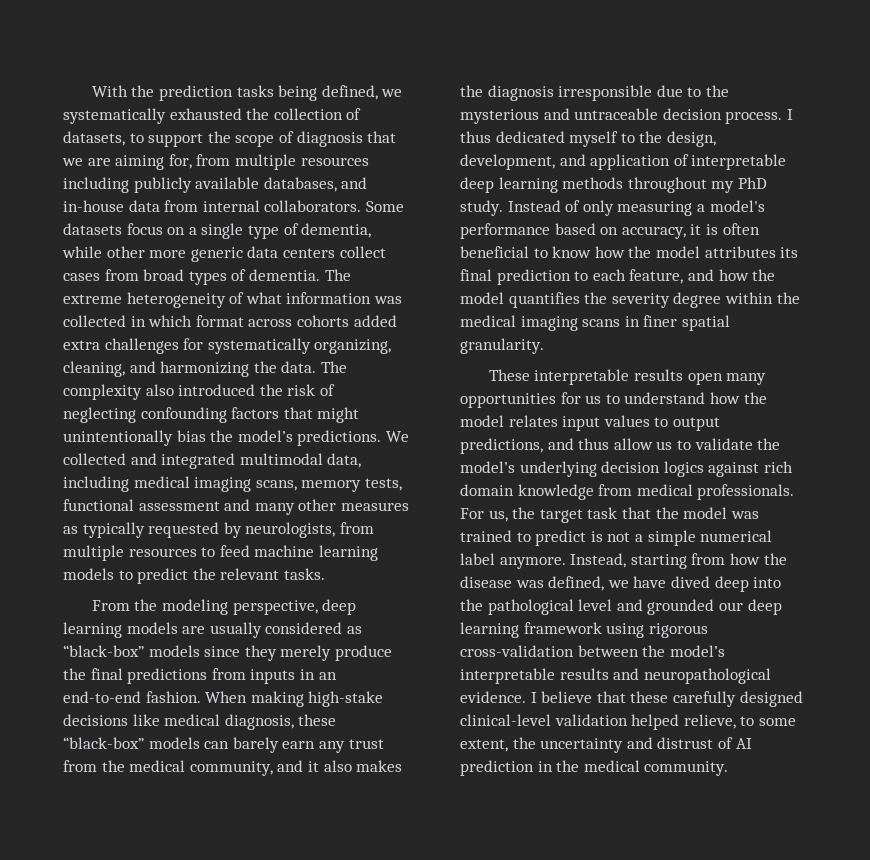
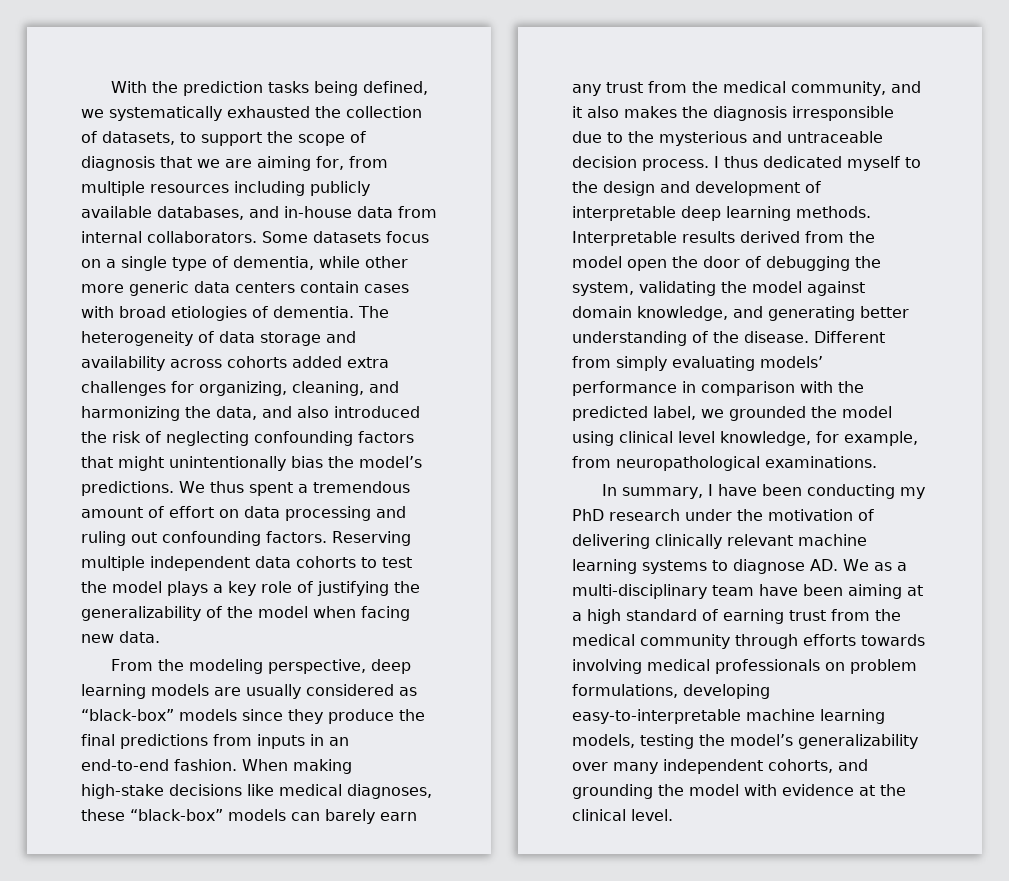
- Some datasets focus on a single type of dementia, while other more generic data centers collect cases from broad types of dementia.
+ Some datasets focus on a single type of dementia, while other more generic data centers contain cases with broad etiologies of dementia.
- The extreme heterogeneity of what information was collected in which format across cohorts added extra challenges for systematically organizing, cleaning, and harmonizing the data. The complexity also introduced the risk of neglecting confounding factors that might unintentionally bias the model’s predictions.
+ The heterogeneity of data storage and availability across cohorts added extra challenges for organizing, cleaning, and harmonizing the data, and also introduced the risk of neglecting confounding factors that might unintentionally bias the model’s predictions.
- We collected and integrated multimodal data, including medical imaging scans, memory tests, functional assessment and many other measures as typically requested by neurologists, from multiple resources to feed machine learning models to predict the relevant tasks.
+ We thus spent a tremendous amount of effort on data processing and ruling out confounding factors. Reserving multiple independent data cohorts to test the model plays a key role of justifying the generalizability of the model when facing new data.
- From the modeling perspective, deep learning models are usually considered as “black-box” models since they merely produce the final predictions from inputs in an end-to-end fashion.
+ From the modeling perspective, deep learning models are usually considered as “black-box” models since they produce the final predictions from inputs in an end-to-end fashion.
- When making high-stake decisions like medical diagnosis, these “black-box” models can barely earn any trust from the medical community, and it also makes the diagnosis irresponsible due to the mysterious and untraceable decision process.
+ When making high-stake decisions like medical diagnoses, these “black-box” models can barely earn any trust from the medical community, and it also makes the diagnosis irresponsible due to the mysterious and untraceable decision process.
- I thus dedicated myself to the design, development, and application of interpretable deep learning methods throughout my PhD study. Instead of only measuring a model's performance based on accuracy, it is often beneficial to know how the model attributes its final prediction to each feature, and how the model quantifies the severity degree within the medical imaging scans in finer spatial granularity.
- These interpretable results open many opportunities for us to understand how the model relates input values to output predictions, and thus allow us to validate the model’s underlying decision logics against rich domain knowledge from medical professionals. For us, the target task that the model was trained to predict is not a simple numerical label anymore. Instead, starting from how the disease was defined, we have dived deep into the pathological level and grounded our deep learning framework using rigorous cross-validation between the model’s interpretable results and neuropathological evidence. I believe that these carefully designed clinical-level validation helped relieve, to some extent, the uncertainty and distrust of AI prediction in the medical community.
+ I thus dedicated myself to the design and development of interpretable deep learning methods. Interpretable results derived from the model open the door of debugging the system, validating the model against domain knowledge, and generating better understanding of the disease. Different from simply evaluating models’ performance in comparison with the predicted label, we grounded the model using clinical level knowledge, for example, from neuropathological examinations.
+ In summary, I have been conducting my PhD research under the motivation of delivering clinically relevant machine learning systems to diagnose AD. We as a multi-disciplinary team have been aiming at a high standard of earning trust from the medical community through efforts towards involving medical professionals on problem formulations, developing easy-to-interpretable machine learning models, testing the model’s generalizability over many independent cohorts, and grounding the model with evidence at the clinical level.

